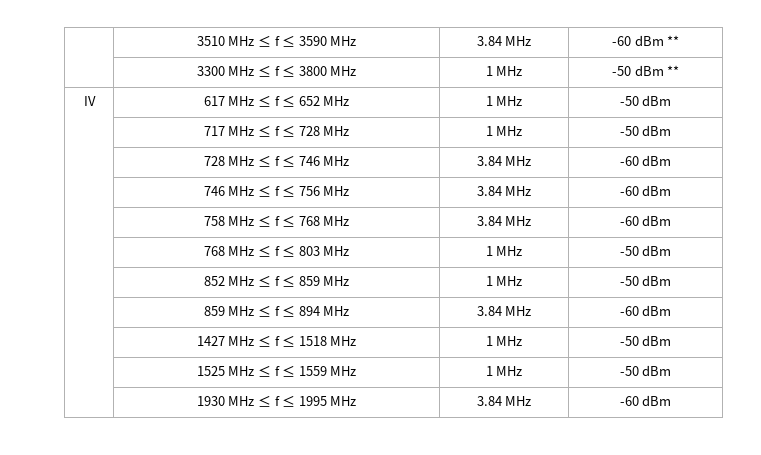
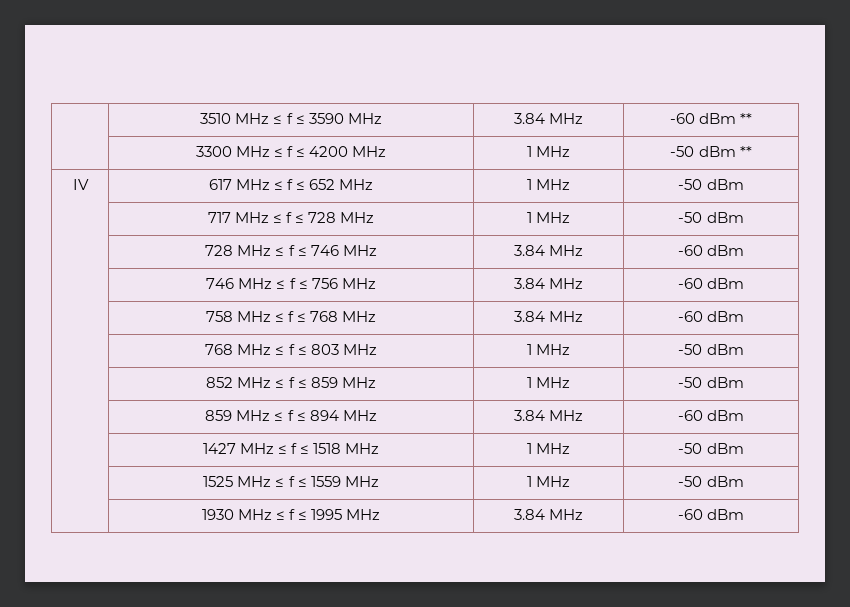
- | 3300 MHz ≤ f ≤ 3800 MHz | 1 MHz | -50 dBm **
+ | 3300 MHz ≤ f ≤ 4200 MHz | 1 MHz | -50 dBm **

